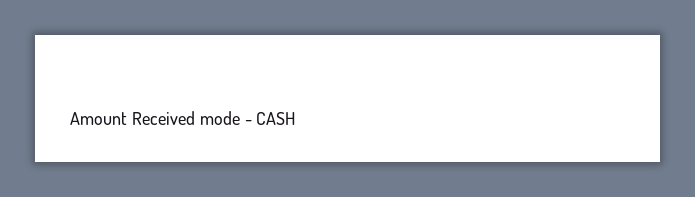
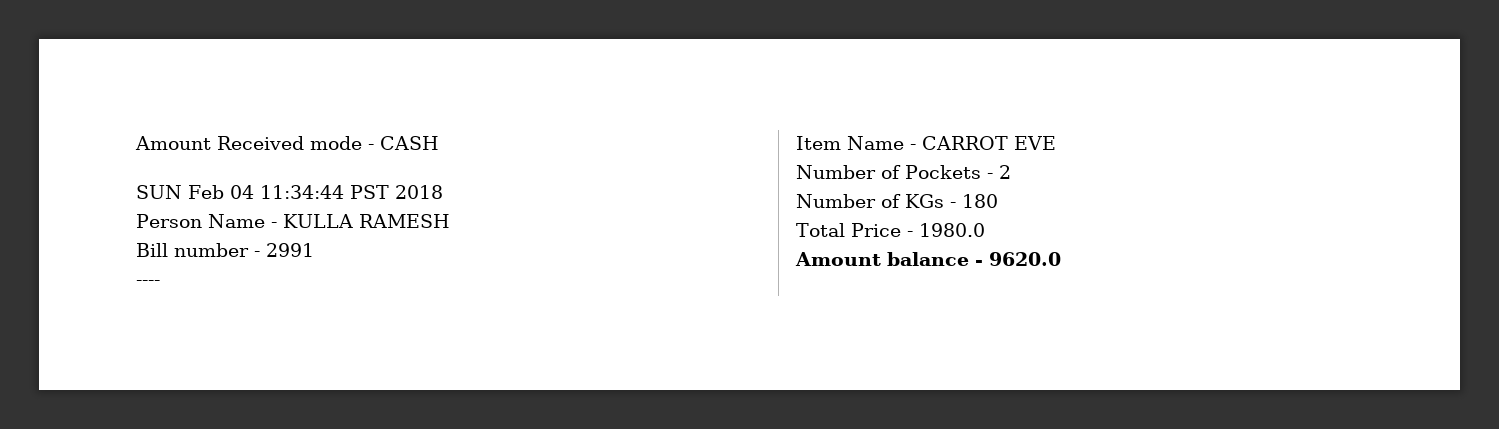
+ SUN Feb 04 11:34:44 PST 2018
+ Person Name - KULLA RAMESH
+ Bill number - 2991
+ ----
+ Item Name - CARROT EVE
+ Number of Pockets - 2
+ Number of KGs - 180
+ Total Price - 1980.0
+ Amount balance - 9620.0

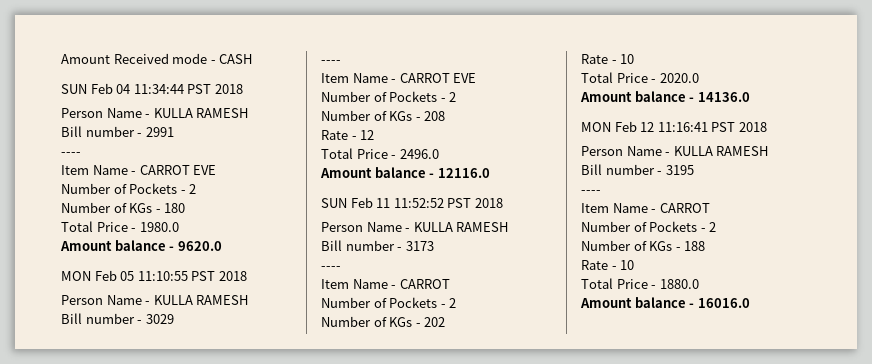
+ MON Feb 05 11:10:55 PST 2018
+ Person Name - KULLA RAMESH
+ Bill number - 3029
+ ----
+ Item Name - CARROT EVE
+ Number of Pockets - 2
+ Number of KGs - 208
+ Rate - 12
+ Total Price - 2496.0
+ Amount balance - 12116.0
+ SUN Feb 11 11:52:52 PST 2018
+ Person Name - KULLA RAMESH
+ Bill number - 3173
+ ----
+ Item Name - CARROT
+ Number of Pockets - 2
+ Number of KGs - 202
+ Rate - 10
+ Total Price - 2020.0
+ Amount balance - 14136.0
+ MON Feb 12 11:16:41 PST 2018
+ Person Name - KULLA RAMESH
+ Bill number - 3195
+ ----
+ Item Name - CARROT
+ Number of Pockets - 2
+ Number of KGs - 188
+ Rate - 10
+ Total Price - 1880.0
+ Amount balance - 16016.0

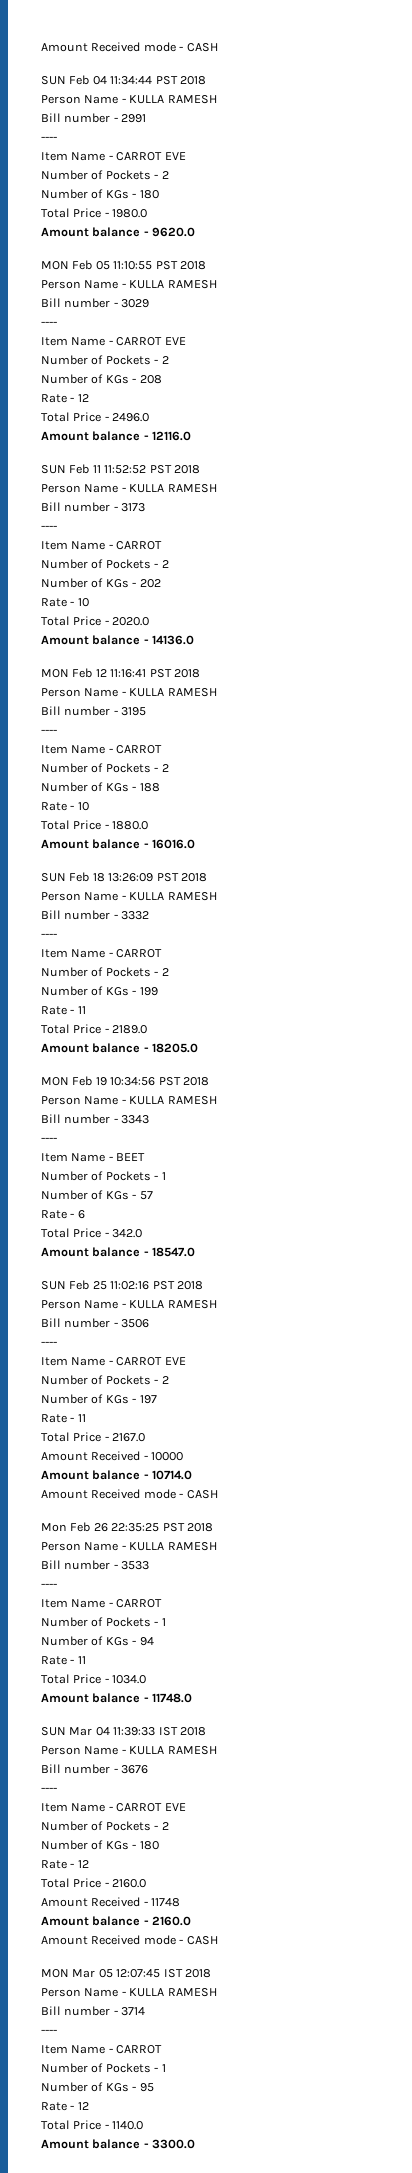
+ SUN Feb 18 13:26:09 PST 2018
+ Person Name - KULLA RAMESH
+ Bill number - 3332
+ ----
+ Item Name - CARROT
+ Number of Pockets - 2
+ Number of KGs - 199
+ Rate - 11
+ Total Price - 2189.0
+ Amount balance - 18205.0
+ MON Feb 19 10:34:56 PST 2018
+ Person Name - KULLA RAMESH
+ Bill number - 3343
+ ----
+ Item Name - BEET
+ Number of Pockets - 1
+ Number of KGs - 57
+ Rate - 6
+ Total Price - 342.0
+ Amount balance - 18547.0
+ SUN Feb 25 11:02:16 PST 2018
+ Person Name - KULLA RAMESH
+ Bill number - 3506
+ ----
+ Item Name - CARROT EVE
+ Number of Pockets - 2
+ Number of KGs - 197
+ Rate - 11
+ Total Price - 2167.0
+ Amount Received - 10000
+ Amount balance - 10714.0
+ Amount Received mode - CASH
+ Mon Feb 26 22:35:25 PST 2018
+ Person Name - KULLA RAMESH
+ Bill number - 3533
+ ----
+ Item Name - CARROT
+ Number of Pockets - 1
+ Number of KGs - 94
+ Rate - 11
+ Total Price - 1034.0
+ Amount balance - 11748.0
+ SUN Mar 04 11:39:33 IST 2018
+ Person Name - KULLA RAMESH
+ Bill number - 3676
+ ----
+ Item Name - CARROT EVE
+ Number of Pockets - 2
+ Number of KGs - 180
+ Rate - 12
+ Total Price - 2160.0
+ Amount Received - 11748
+ Amount balance - 2160.0
+ Amount Received mode - CASH
+ MON Mar 05 12:07:45 IST 2018
+ Person Name - KULLA RAMESH
+ Bill number - 3714
+ ----
+ Item Name - CARROT
+ Number of Pockets - 1
+ Number of KGs - 95
+ Rate - 12
+ Total Price - 1140.0
+ Amount balance - 3300.0

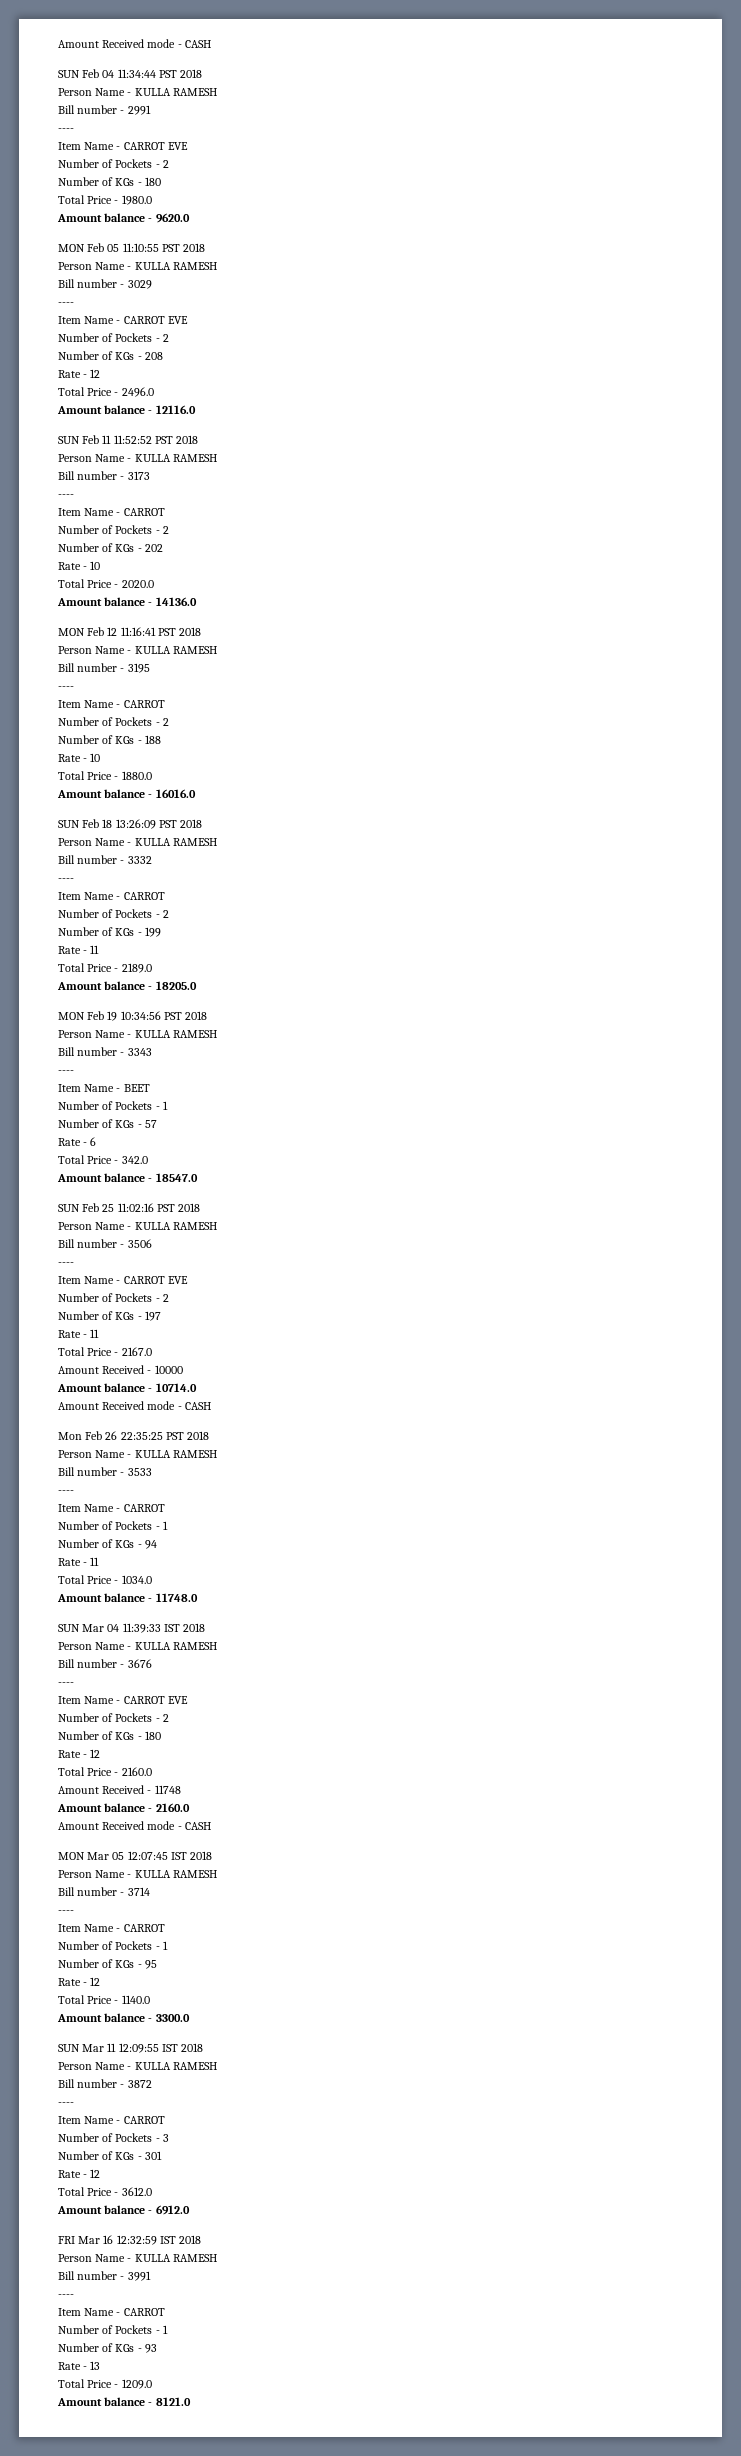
+ SUN Mar 11 12:09:55 IST 2018
+ Person Name - KULLA RAMESH
+ Bill number - 3872
+ ----
+ Item Name - CARROT
+ Number of Pockets - 3
+ Number of KGs - 301
+ Rate - 12
+ Total Price - 3612.0
+ Amount balance - 6912.0
+ FRI Mar 16 12:32:59 IST 2018
+ Person Name - KULLA RAMESH
+ Bill number - 3991
+ ----
+ Item Name - CARROT
+ Number of Pockets - 1
+ Number of KGs - 93
+ Rate - 13
+ Total Price - 1209.0
+ Amount balance - 8121.0

